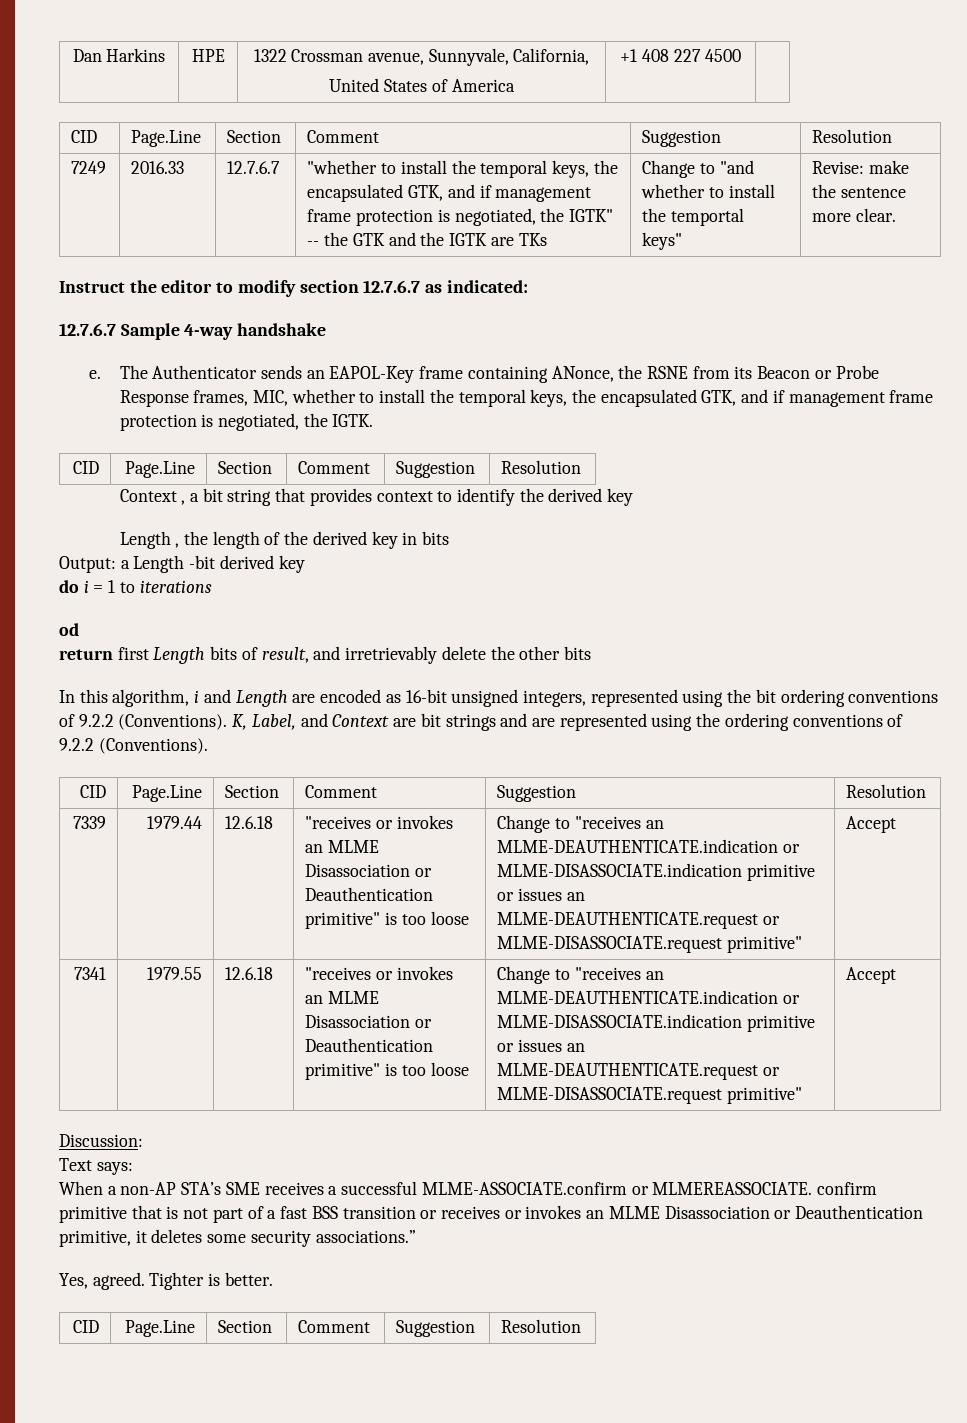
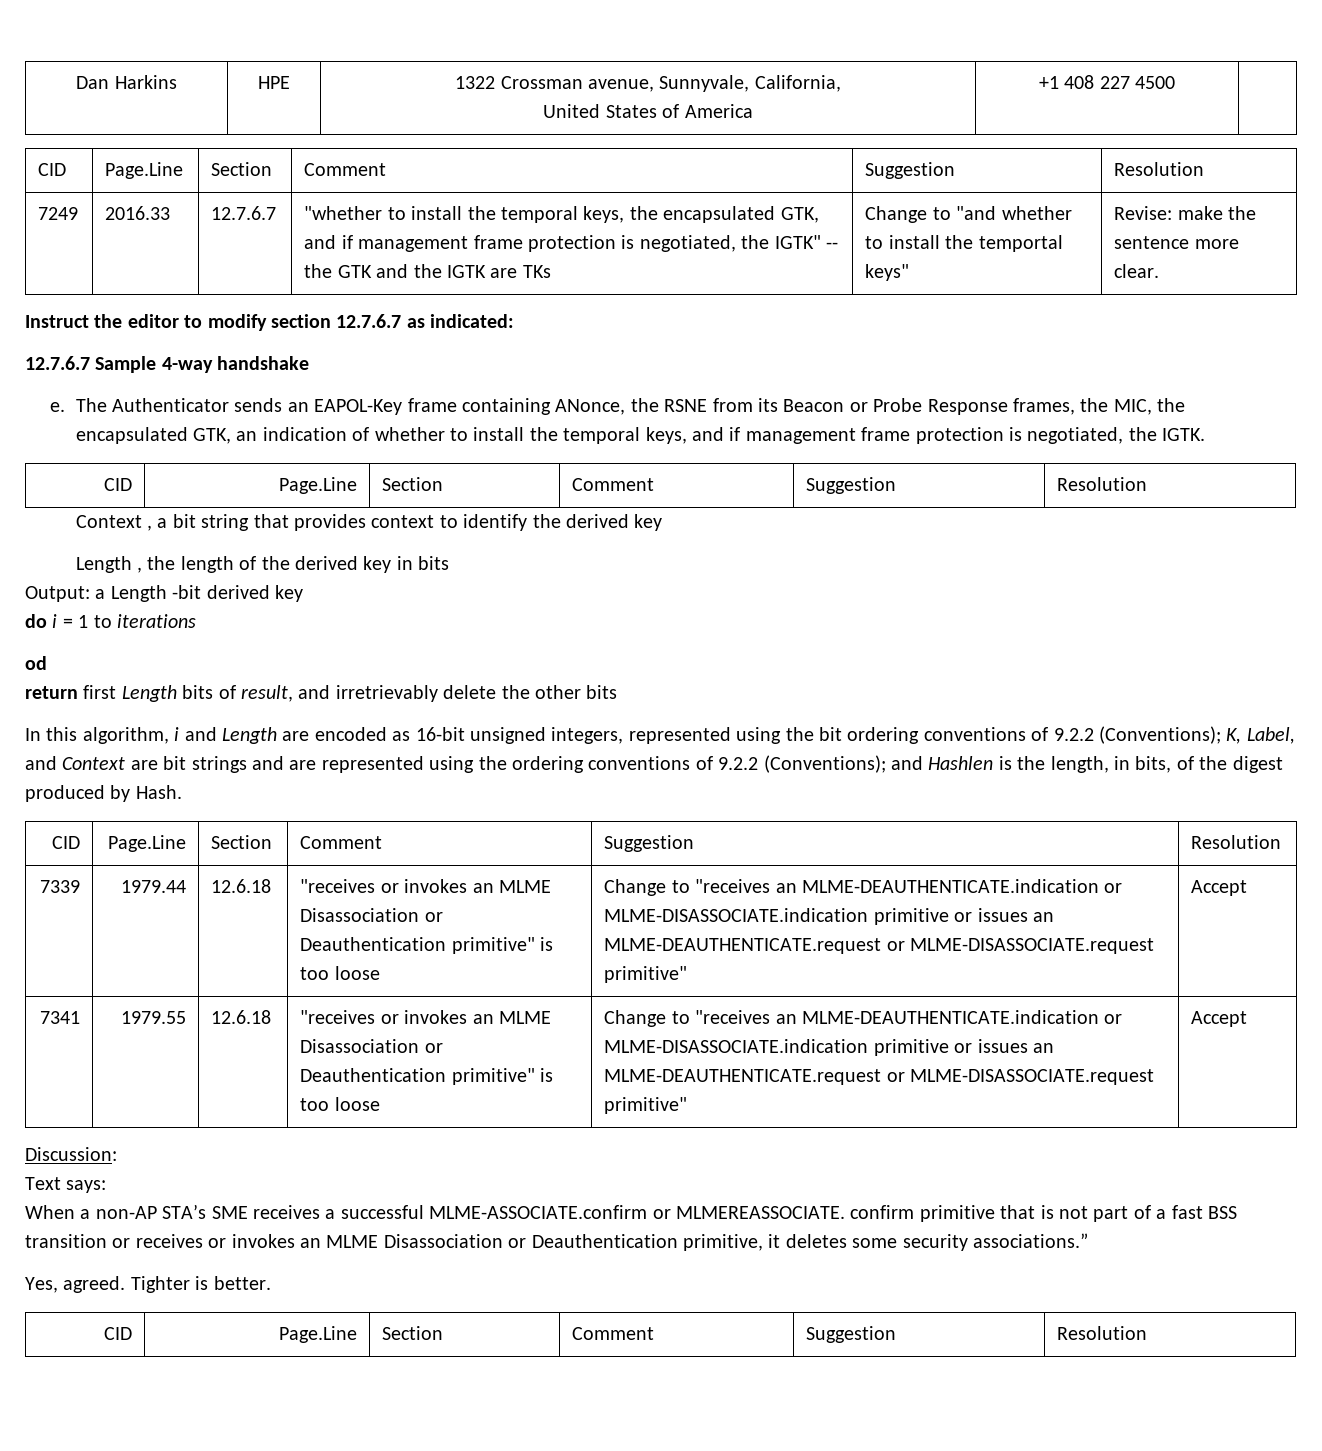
- The Authenticator sends an EAPOL-Key frame containing ANonce, the RSNE from its Beacon or Probe Response frames, MIC, whether to install the temporal keys, the encapsulated GTK, and if management frame protection is negotiated, the IGTK.
+ The Authenticator sends an EAPOL-Key frame containing ANonce, the RSNE from its Beacon or Probe Response frames, the MIC, the encapsulated GTK, an indication of whether to install the temporal keys, and if management frame protection is negotiated, the IGTK.
- In this algorithm, i and Length are encoded as 16-bit unsigned integers, represented using the bit ordering conventions of 9.2.2 (Conventions). K, Label, and Context are bit strings and are represented using the ordering conventions of 9.2.2 (Conventions).
+ In this algorithm, i and Length are encoded as 16-bit unsigned integers, represented using the bit ordering conventions of 9.2.2 (Conventions); K, Label, and Context are bit strings and are represented using the ordering conventions of 9.2.2 (Conventions); and Hashlen is the length, in bits, of the digest produced by Hash.

